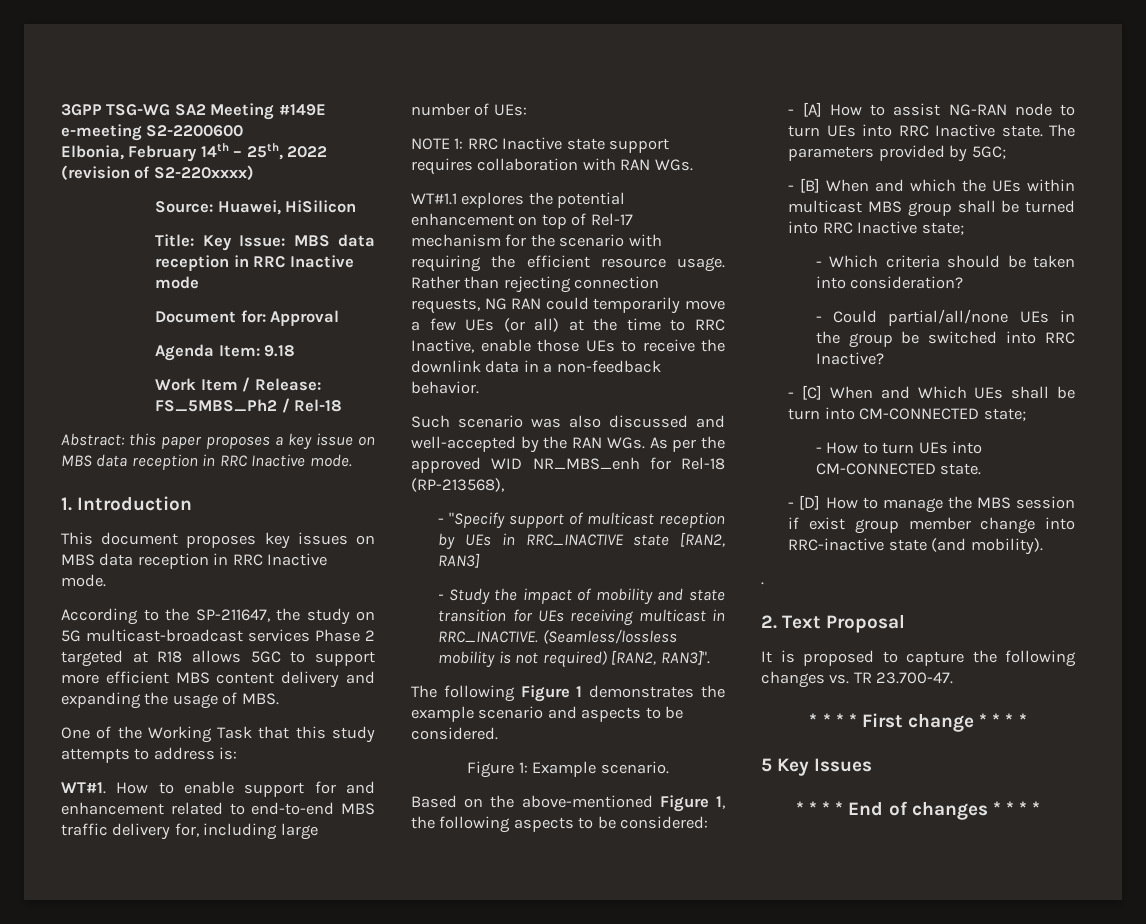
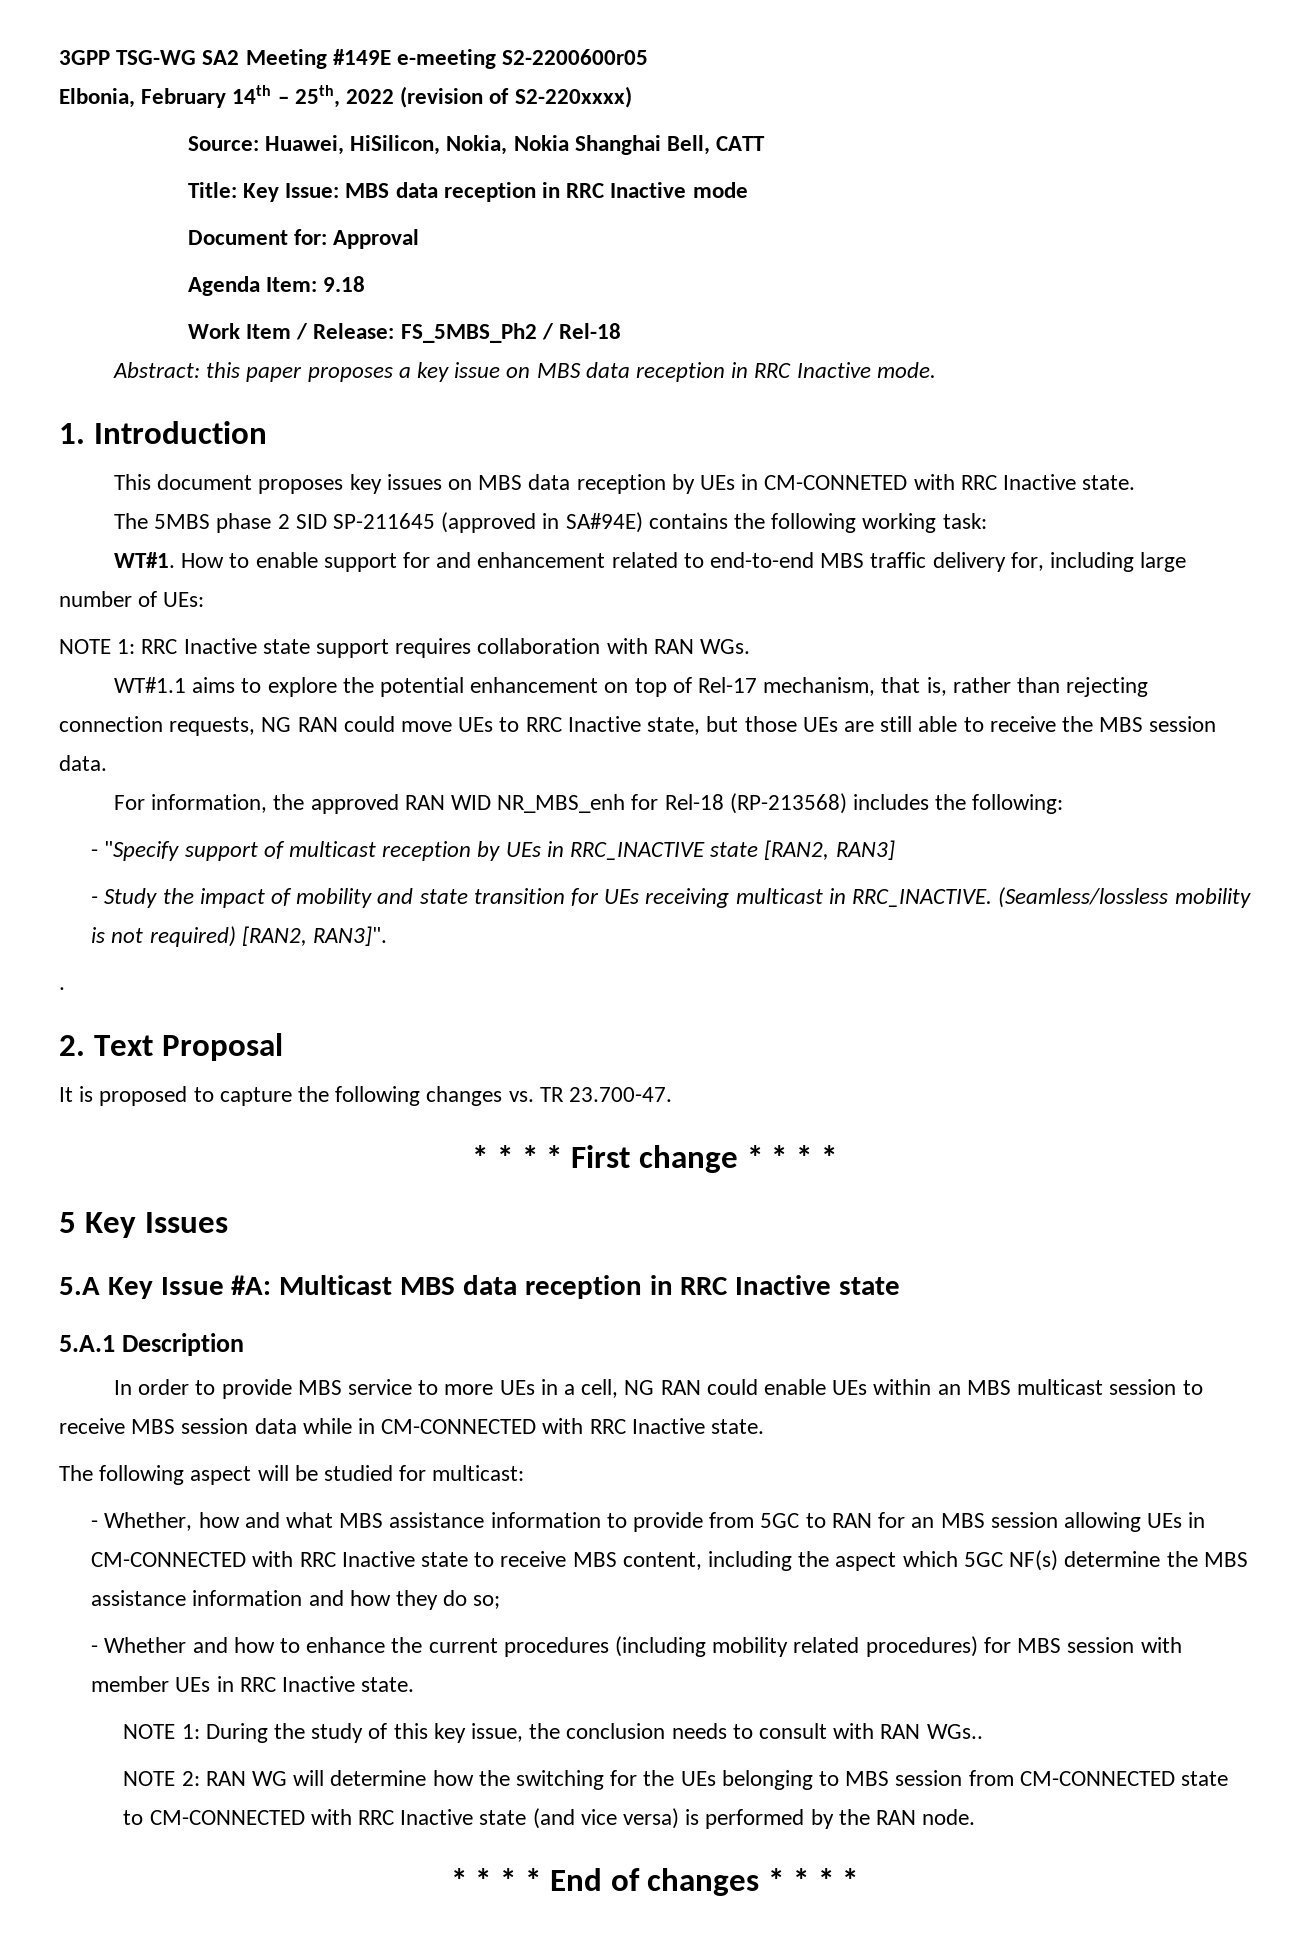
- 3GPP TSG-WG SA2 Meeting #149E e-meeting S2-2200600
+ 3GPP TSG-WG SA2 Meeting #149E e-meeting S2-2200600r05
- Source: Huawei, HiSilicon
+ Source: Huawei, HiSilicon, Nokia, Nokia Shanghai Bell, CATT
- This document proposes key issues on MBS data reception in RRC Inactive mode.
- According to the SP-211647, the study on 5G multicast-broadcast services Phase 2 targeted at R18 allows 5GC to support more efficient MBS content delivery and expanding the usage of MBS.
- One of the Working Task that this study attempts to address is:
+ This document proposes key issues on MBS data reception by UEs in CM-CONNETED with RRC Inactive state.
+ The 5MBS phase 2 SID SP-211645 (approved in SA#94E) contains the following working task:
- WT#1.1 explores the potential enhancement on top of Rel-17 mechanism for the scenario with requiring the efficient resource usage. Rather than rejecting connection requests, NG RAN could temporarily move a few UEs (or all) at the time to RRC Inactive, enable those UEs to receive the downlink data in a non-feedback behavior.
- Such scenario was also discussed and well-accepted by the RAN WGs. As per the approved WID NR_MBS_enh for Rel-18 (RP-213568),
+ WT#1.1 aims to explore the potential enhancement on top of Rel-17 mechanism, that is, rather than rejecting connection requests, NG RAN could move UEs to RRC Inactive state, but those UEs are still able to receive the MBS session data.
+ For information, the approved RAN WID NR_MBS_enh for Rel-18 (RP-213568) includes the following:
- The following Figure 1 demonstrates the example scenario and aspects to be considered.
- Figure 1: Example scenario.
- Based on the above-mentioned Figure 1, the following aspects to be considered:
- - [A] How to assist NG-RAN node to turn UEs into RRC Inactive state. The parameters provided by 5GC;
- - [B] When and which the UEs within multicast MBS group shall be turned into RRC Inactive state;
- - Which criteria should be taken into consideration?
- - Could partial/all/none UEs in the group be switched into RRC Inactive?
- - [C] When and Which UEs shall be turn into CM-CONNECTED state;
- - How to turn UEs into CM-CONNECTED state.
- - [D] How to manage the MBS session if exist group member change into RRC-inactive state (and mobility).
+ 5.A Key Issue #A: Multicast MBS data reception in RRC Inactive state
+ 5.A.1 Description
+ In order to provide MBS service to more UEs in a cell, NG RAN could enable UEs within an MBS multicast session to receive MBS session data while in CM-CONNECTED with RRC Inactive state.
+ The following aspect will be studied for multicast:
+ - Whether, how and what MBS assistance information to provide from 5GC to RAN for an MBS session allowing UEs in CM-CONNECTED with RRC Inactive state to receive MBS content, including the aspect which 5GC NF(s) determine the MBS assistance information and how they do so;
+ - Whether and how to enhance the current procedures (including mobility related procedures) for MBS session with member UEs in RRC Inactive state.
+ NOTE 1: During the study of this key issue, the conclusion needs to consult with RAN WGs..
+ NOTE 2: RAN WG will determine how the switching for the UEs belonging to MBS session from CM-CONNECTED state to CM-CONNECTED with RRC Inactive state (and vice versa) is performed by the RAN node.

